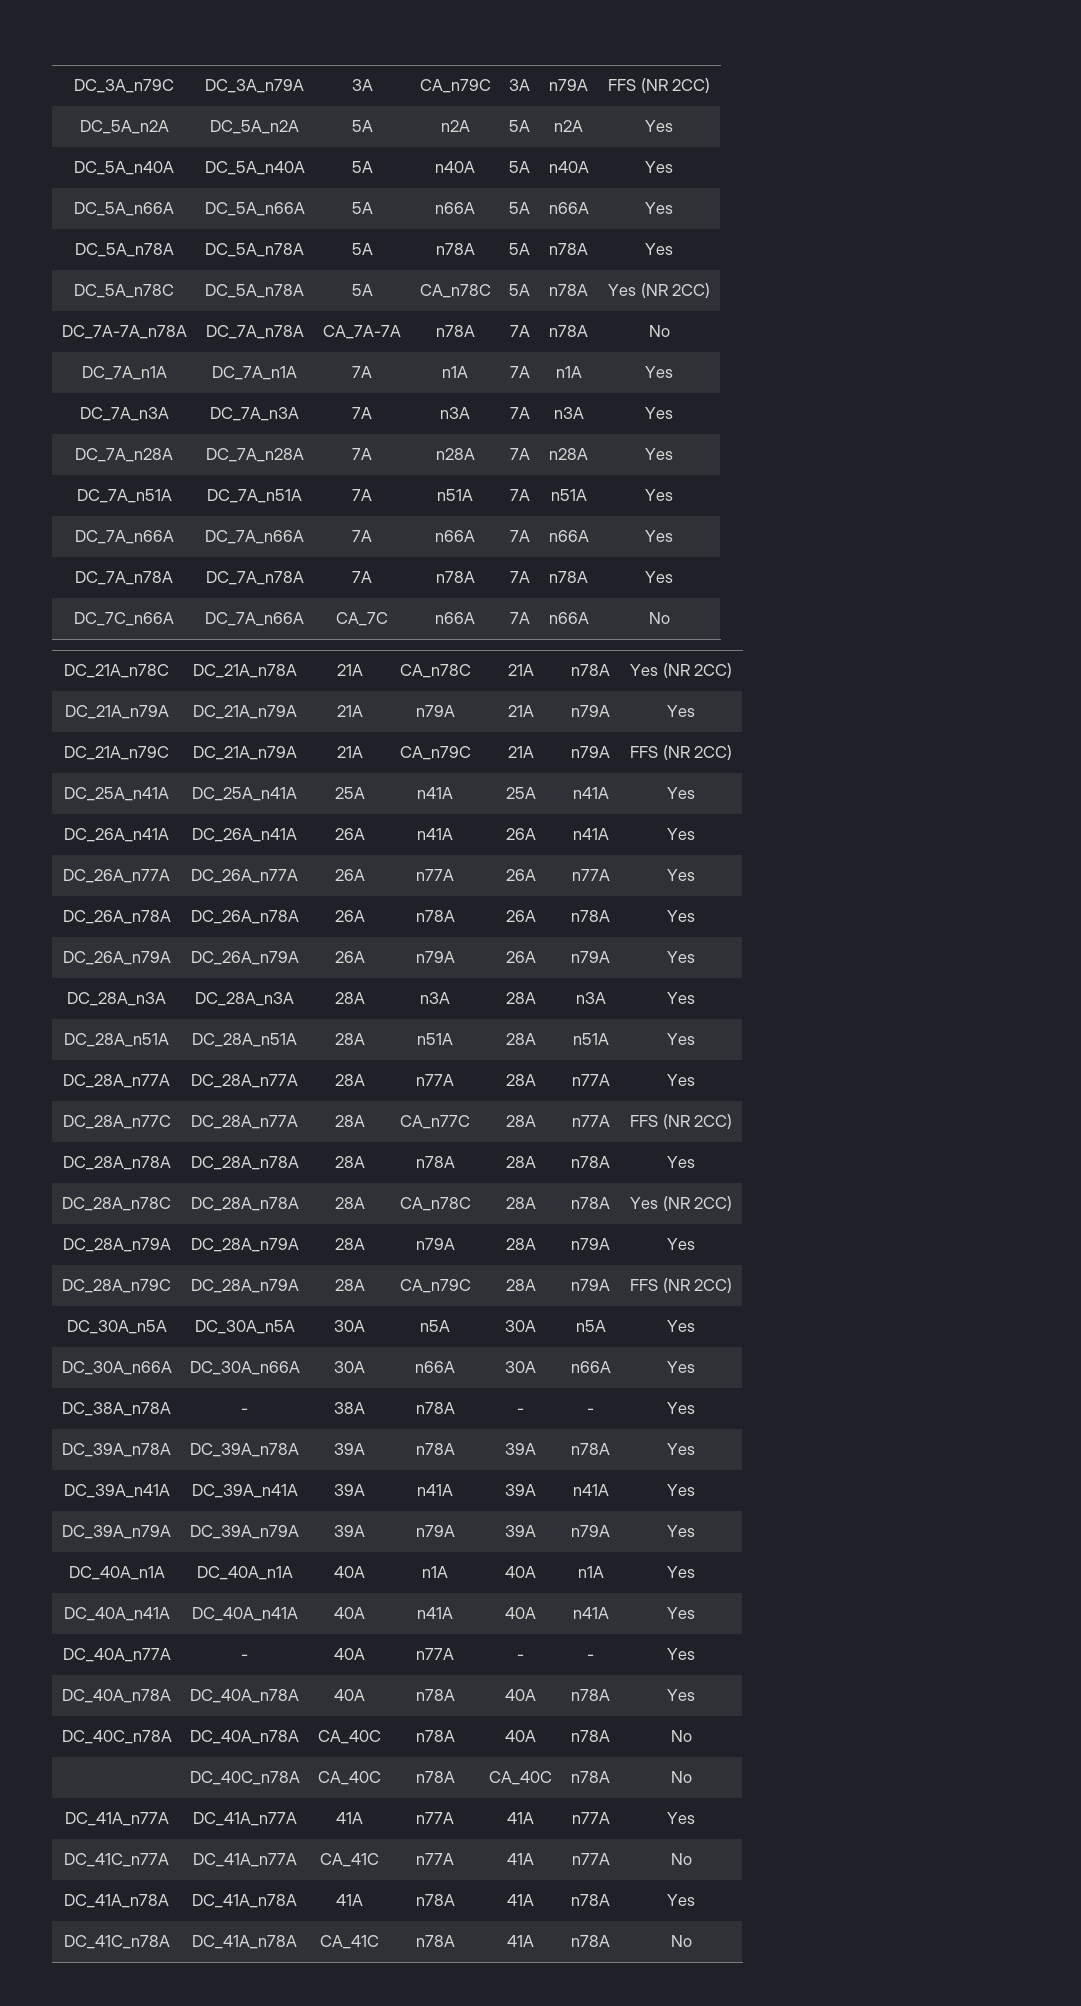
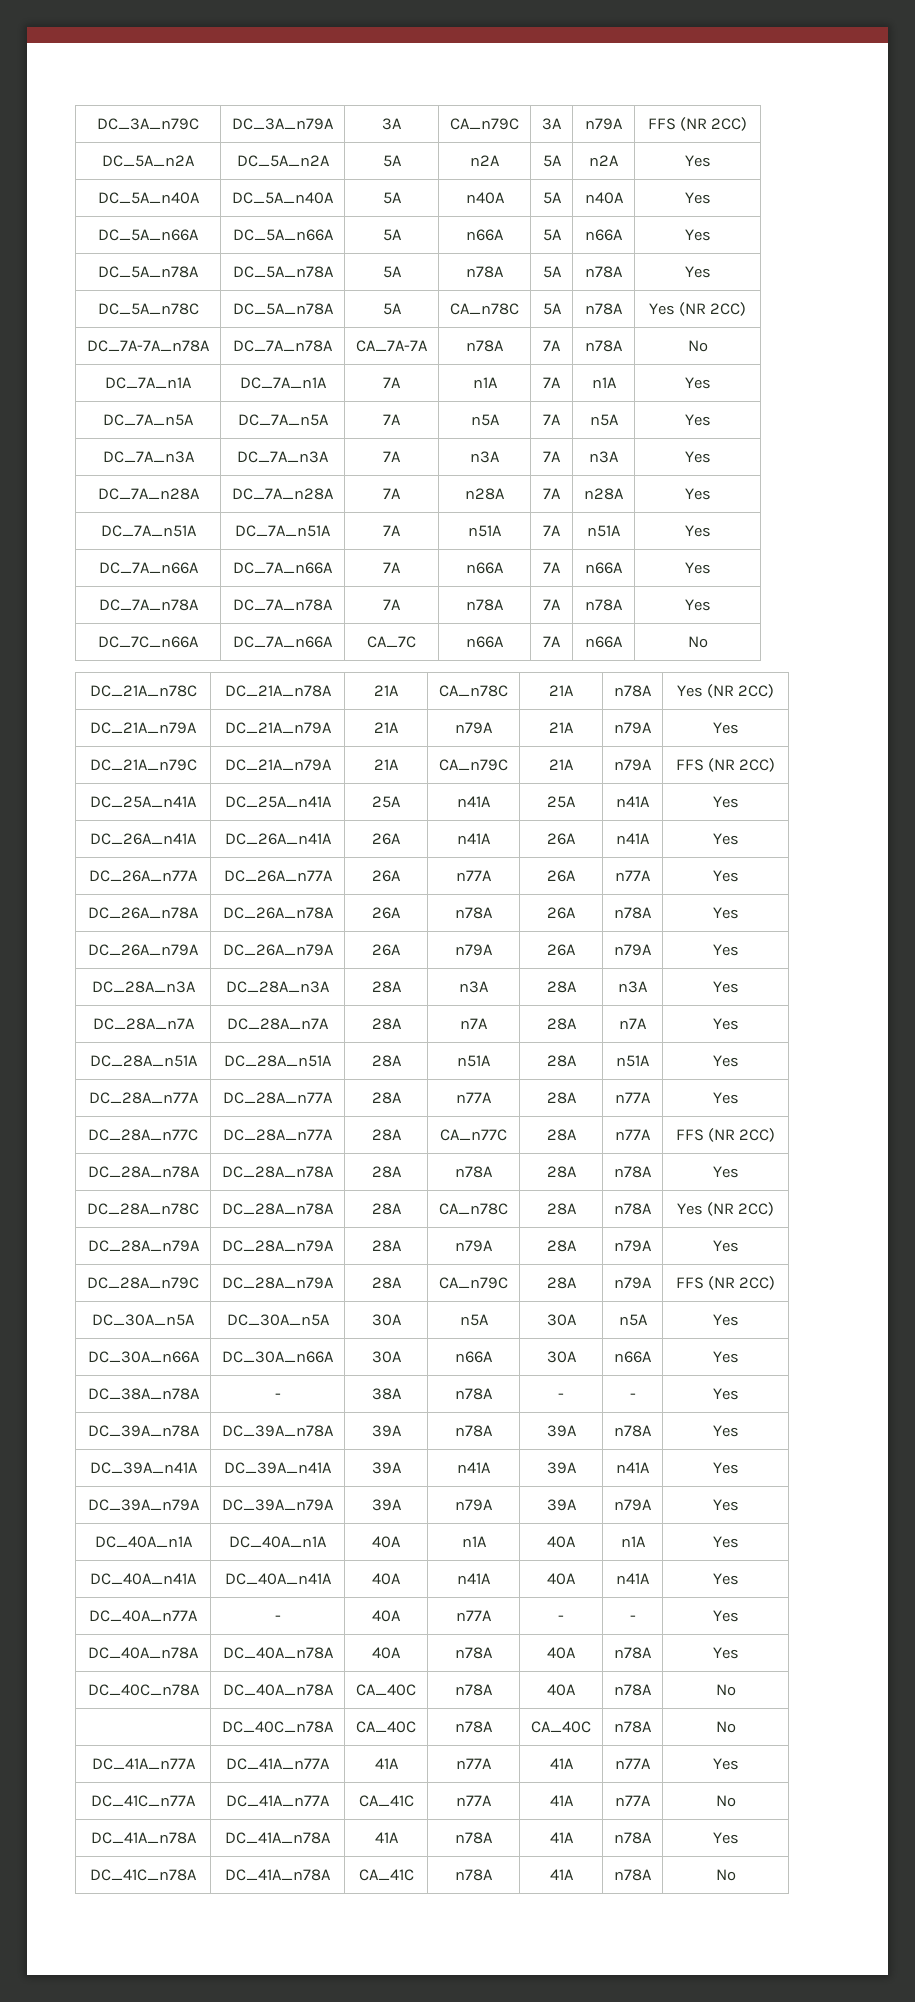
+ DC_7A_n5A | DC_7A_n5A | 7A | n5A | 7A | n5A | Yes
+ DC_28A_n7A | DC_28A_n7A | 28A | n7A | 28A | n7A | Yes

